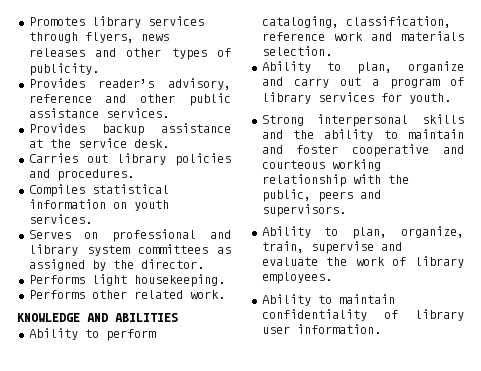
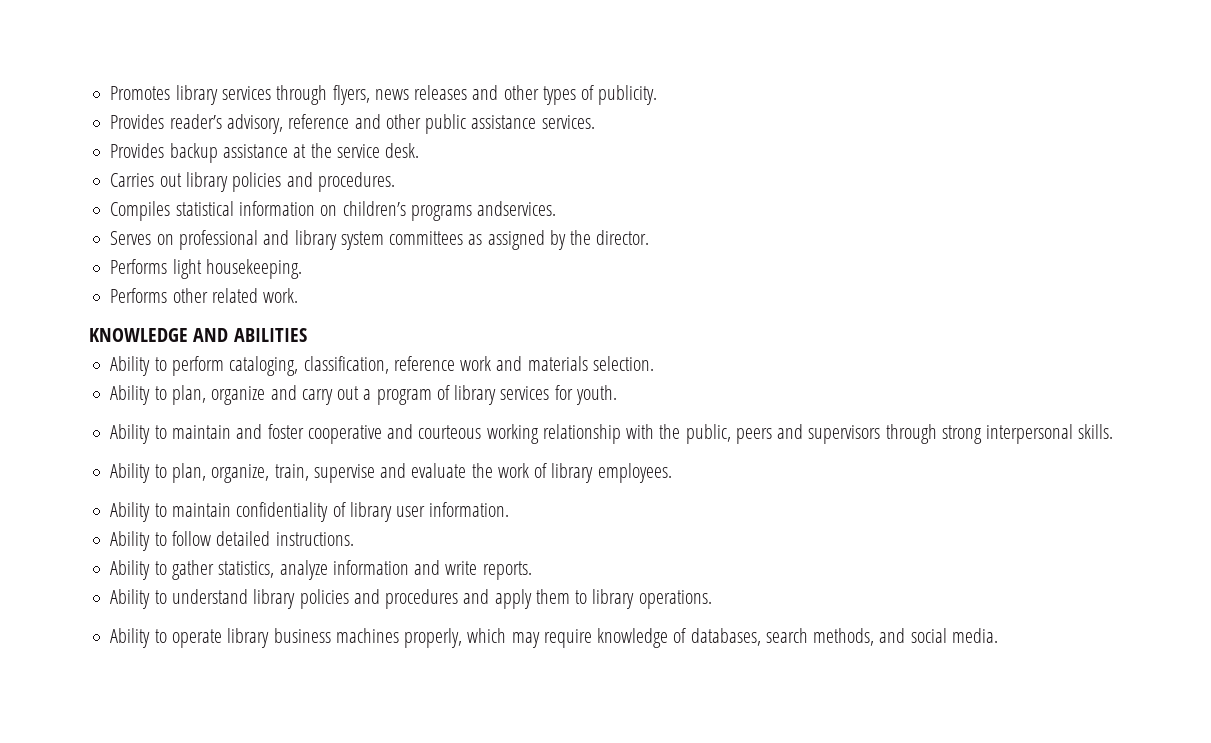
- Compiles statistical information on youth services.
+ Compiles statistical information on children’s programs andservices.
- Strong interpersonal skills and the ability to maintain and foster cooperative and courteous working relationship with the public, peers and supervisors.
+ Ability to maintain and foster cooperative and courteous working relationship with the public, peers and supervisors through strong interpersonal skills.
+ Ability to follow detailed instructions.
+ Ability to gather statistics, analyze information and write reports.
+ Ability to understand library policies and procedures and apply them to library operations.
+ Ability to operate library business machines properly, which may require knowledge of databases, search methods, and social media.

